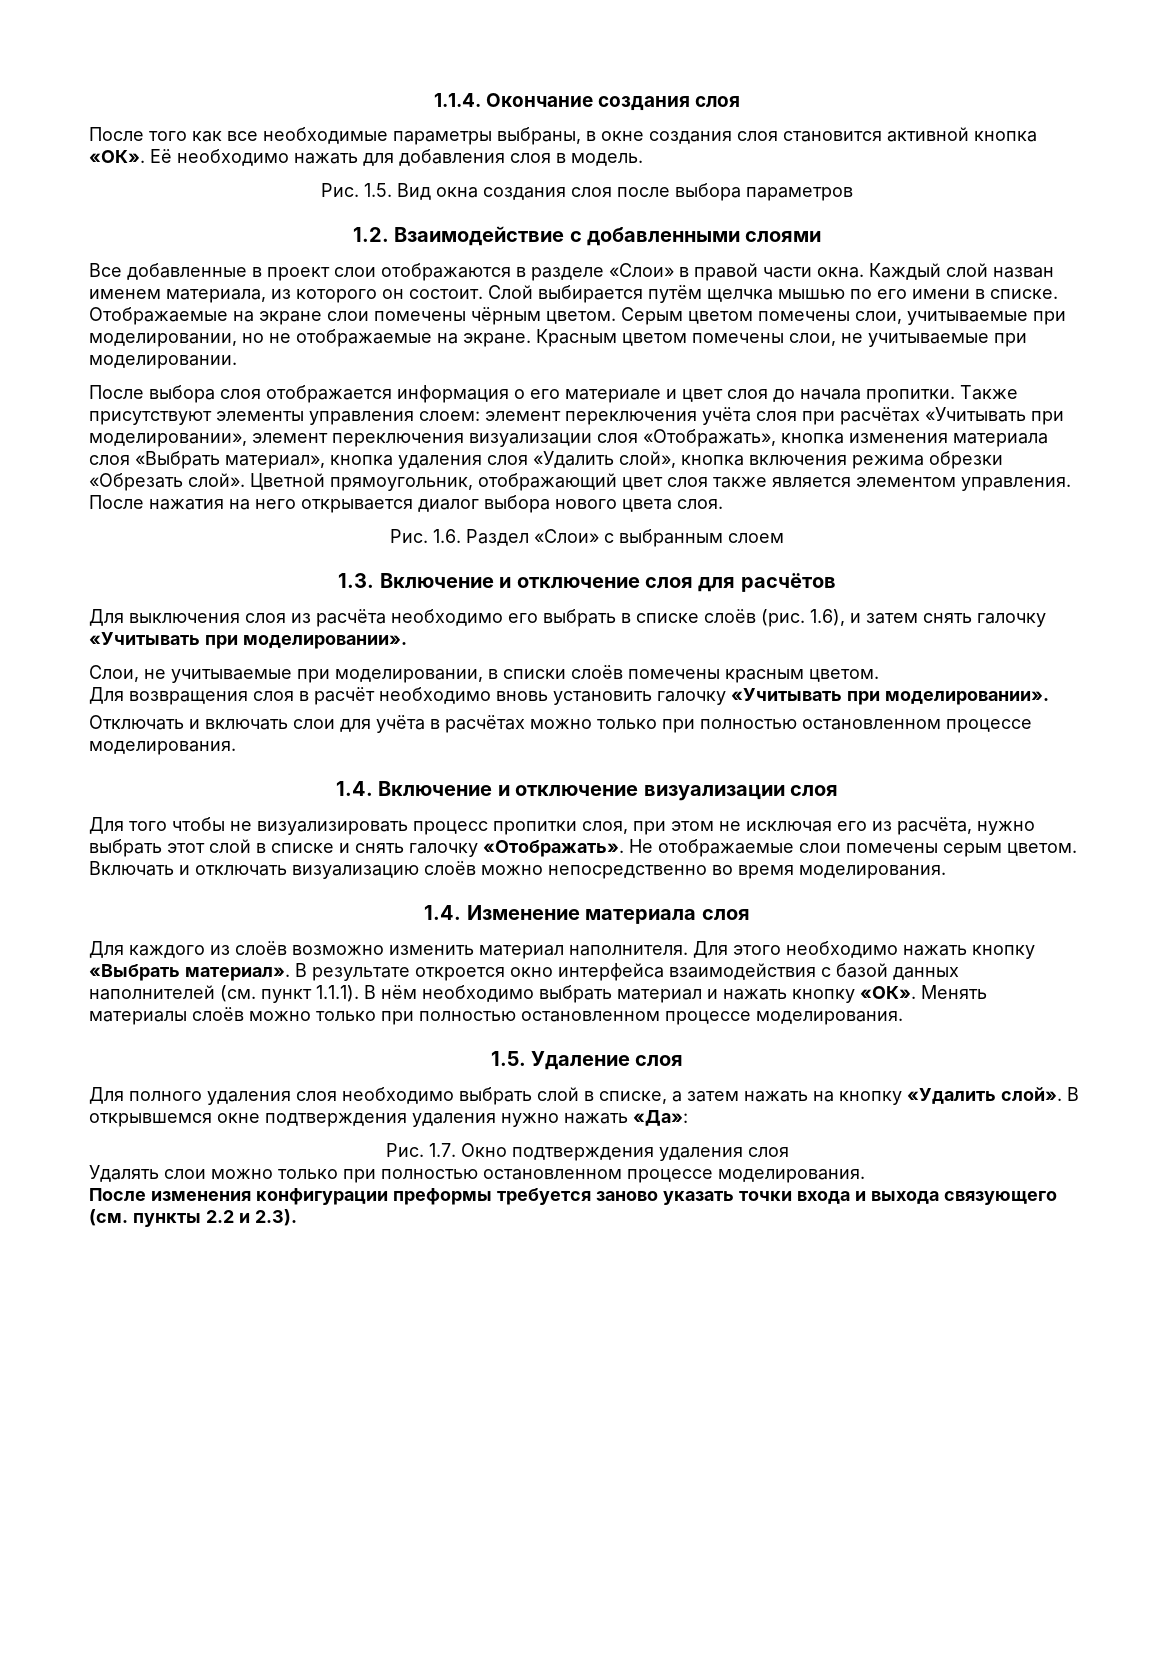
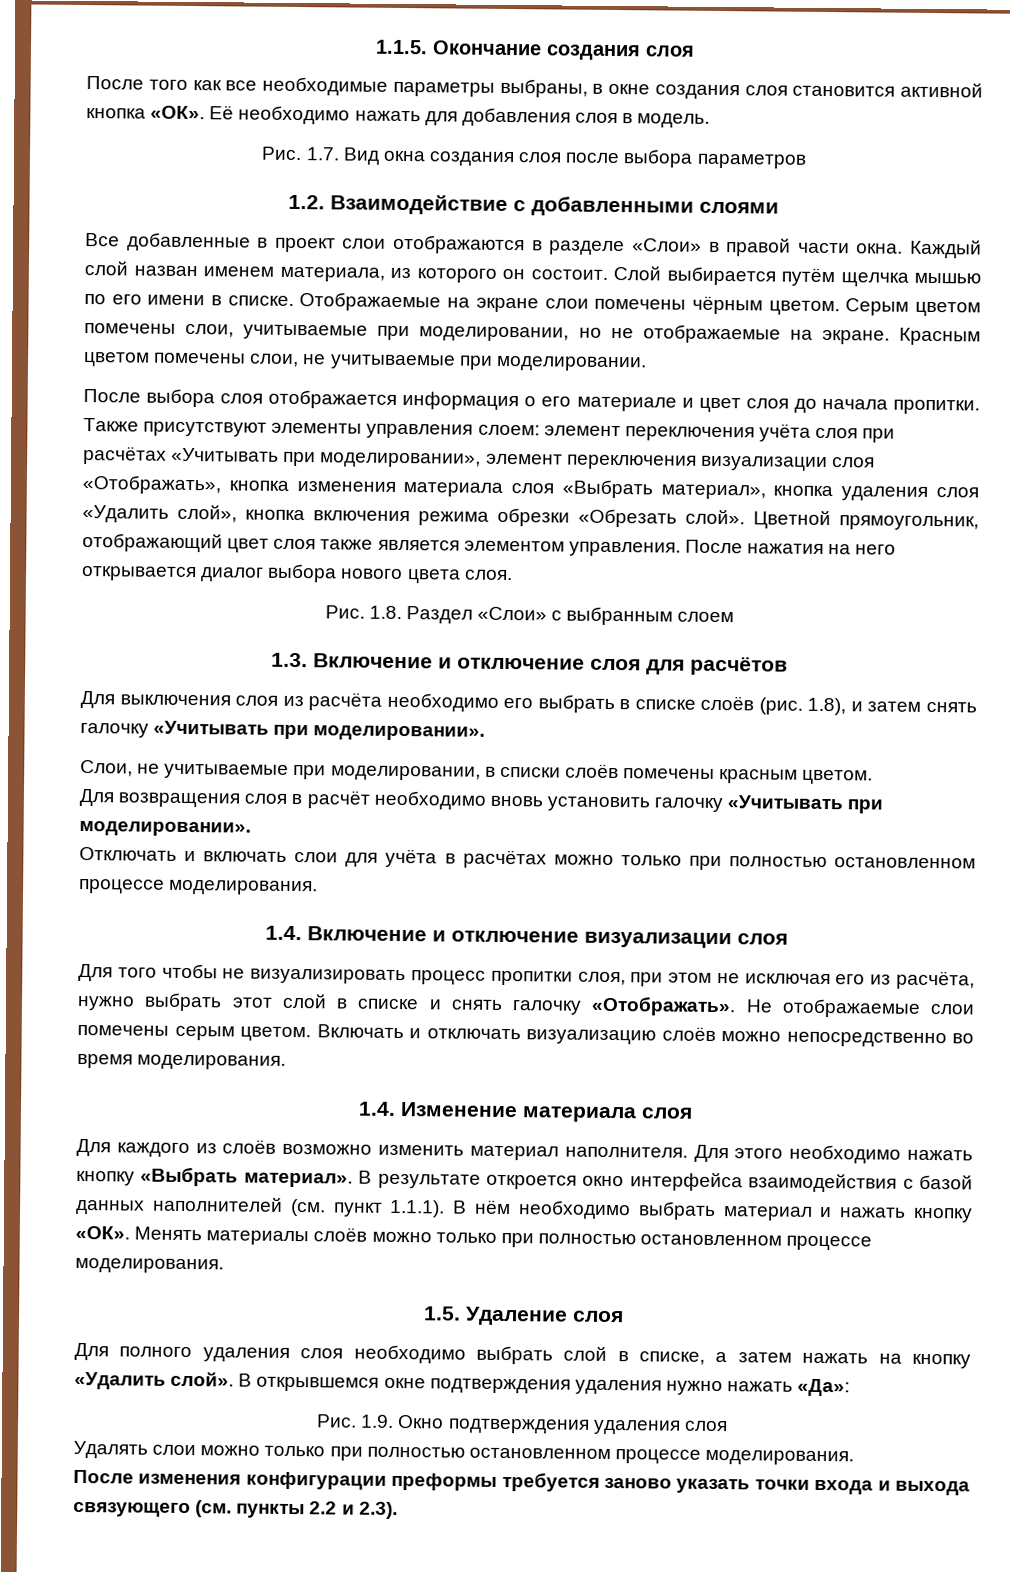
- 1.1.4. Окончание создания слоя
+ 1.1.5. Окончание создания слоя
- Рис. 1.5. Вид окна создания слоя после выбора параметров
+ Рис. 1.7. Вид окна создания слоя после выбора параметров
- Рис. 1.6. Раздел «Слои» с выбранным слоем
+ Рис. 1.8. Раздел «Слои» с выбранным слоем
- 1.6), и затем снять галочку «Учитывать при моделировании».
+ 1.8), и затем снять галочку «Учитывать при моделировании».
- Рис. 1.7. Окно подтверждения удаления слоя
+ Рис. 1.9. Окно подтверждения удаления слоя

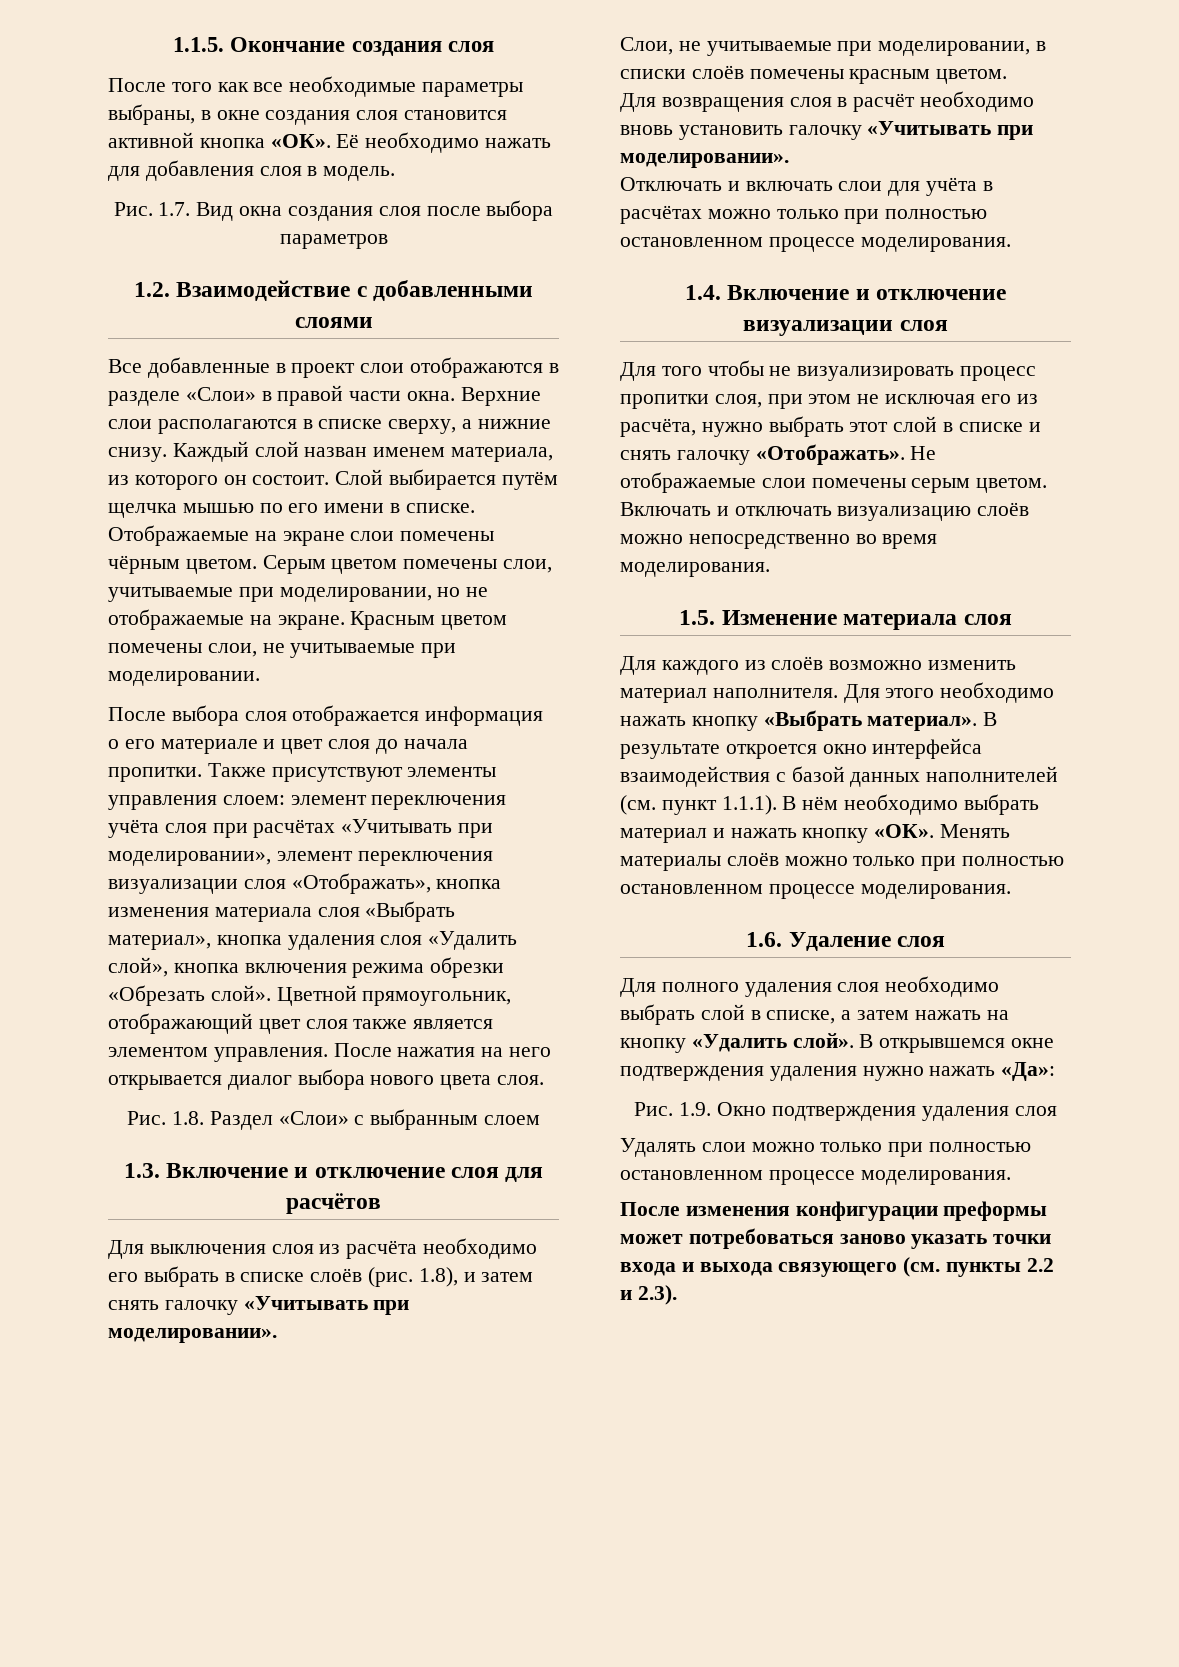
+ Верхние слои располагаются в списке сверху, а нижние снизу.
- 1.4. Изменение материала слоя
+ 1.5. Изменение материала слоя
- 1.5. Удаление слоя
+ 1.6. Удаление слоя
- После изменения конфигурации преформы требуется заново указать точки входа и выхода связующего (см. пункты 2.2 и 2.3).
+ После изменения конфигурации преформы может потребоваться заново указать точки входа и выхода связующего (см. пункты 2.2 и 2.3).

